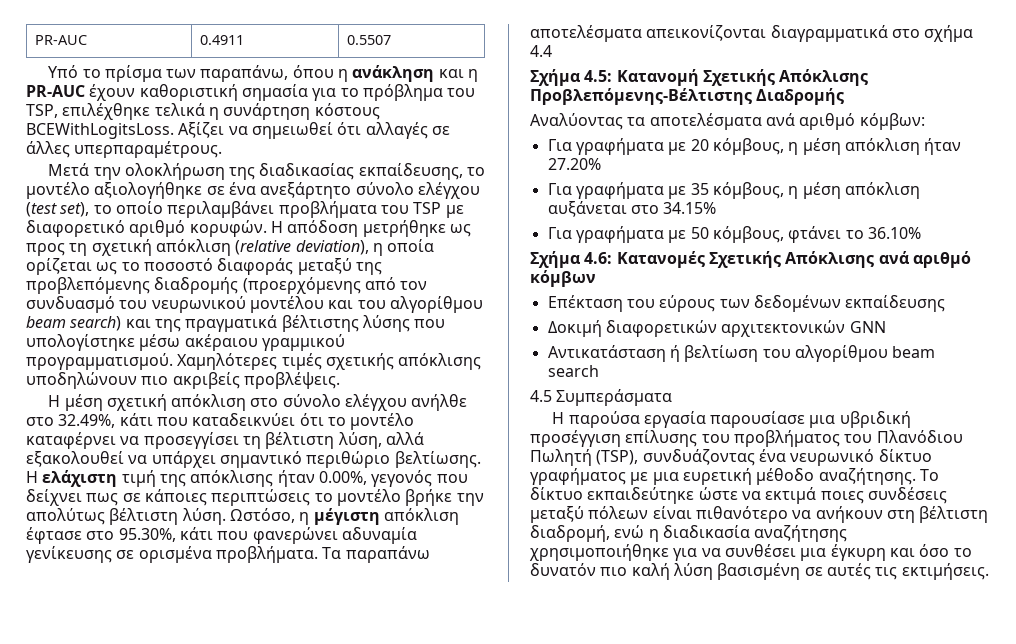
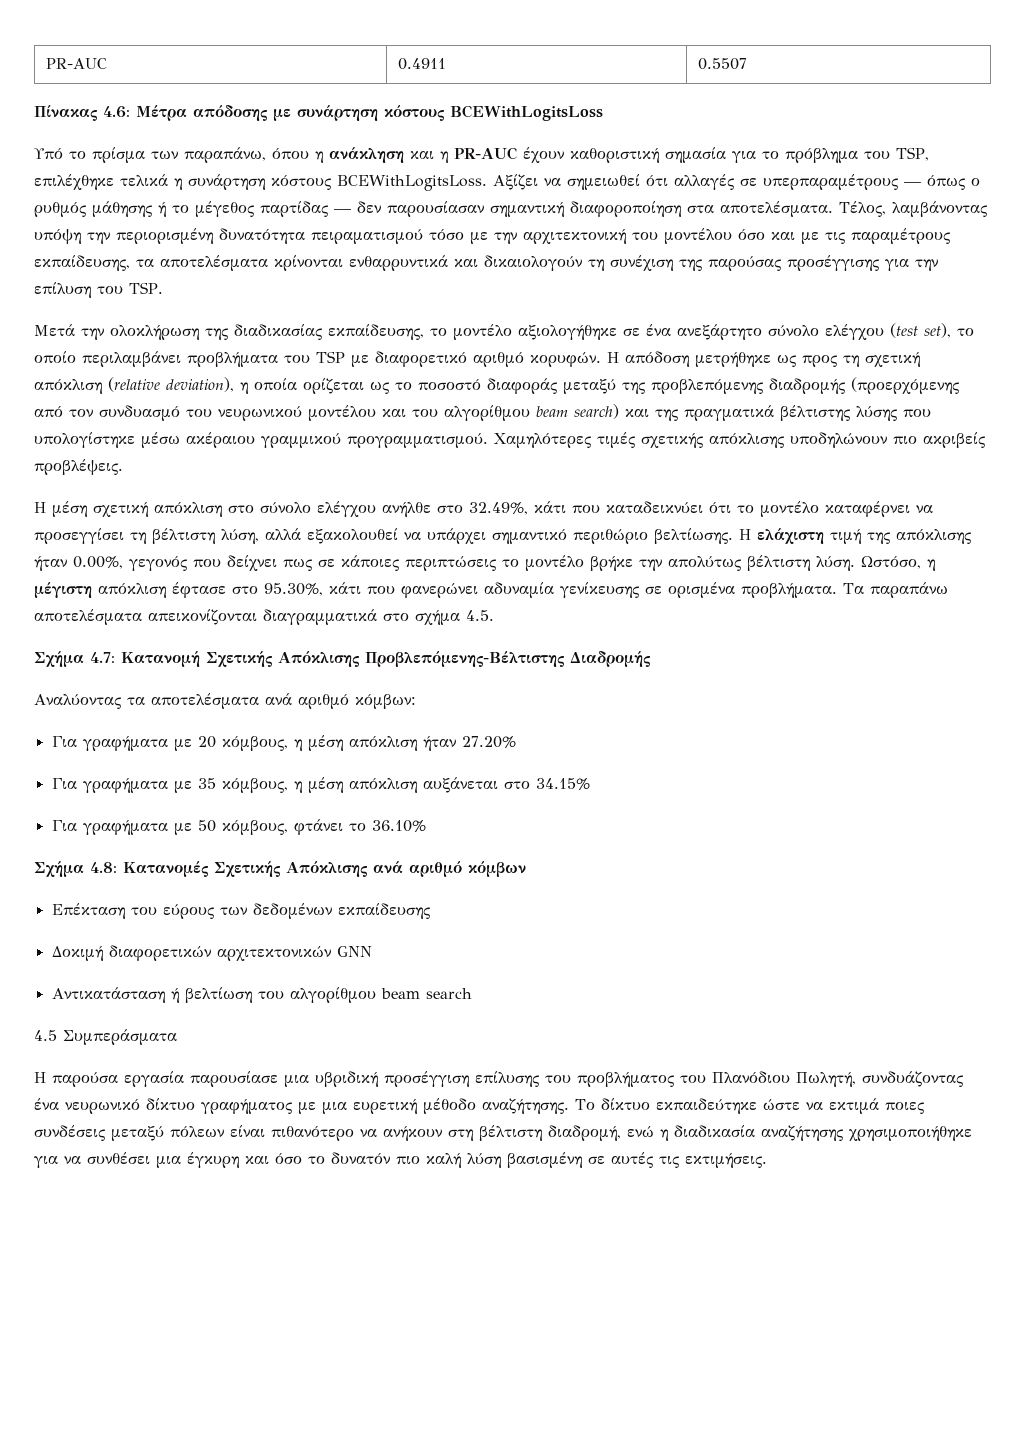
+ Πίνακας 4.6: Μέτρα απόδοσης με συνάρτηση κόστους BCEWithLogitsLoss
- Αξίζει να σημειωθεί ότι αλλαγές σε άλλες υπερπαραμέτρους.
+ Αξίζει να σημειωθεί ότι αλλαγές σε υπερπαραμέτρους — όπως ο ρυθμός μάθησης ή το μέγεθος παρτίδας — δεν παρουσίασαν σημαντική διαφοροποίηση στα αποτελέσματα. Τέλος, λαμβάνοντας υπόψη την περιορισμένη δυνατότητα πειραματισμού τόσο με την αρχιτεκτονική του μοντέλου όσο και με τις παραμέτρους εκπαίδευσης, τα αποτελέσματα κρίνονται ενθαρρυντικά και δικαιολογούν τη συνέχιση της παρούσας προσέγγισης για την επίλυση του TSP.
- Τα παραπάνω αποτελέσματα απεικονίζονται διαγραμματικά στο σχήμα 4.4
- Σχήμα 4.5: Κατανομή Σχετικής Απόκλισης Προβλεπόμενης-Βέλτιστης Διαδρομής
+ Τα παραπάνω αποτελέσματα απεικονίζονται διαγραμματικά στο σχήμα 4.5.
+ Σχήμα 4.7: Κατανομή Σχετικής Απόκλισης Προβλεπόμενης-Βέλτιστης Διαδρομής
- Σχήμα 4.6: Κατανομές Σχετικής Απόκλισης ανά αριθμό κόμβων
+ Σχήμα 4.8: Κατανομές Σχετικής Απόκλισης ανά αριθμό κόμβων
- Η παρούσα εργασία παρουσίασε μια υβριδική προσέγγιση επίλυσης του προβλήματος του Πλανόδιου Πωλητή (TSP), συνδυάζοντας ένα νευρωνικό δίκτυο γραφήματος με μια ευρετική μέθοδο αναζήτησης.
+ Η παρούσα εργασία παρουσίασε μια υβριδική προσέγγιση επίλυσης του προβλήματος του Πλανόδιου Πωλητή, συνδυάζοντας ένα νευρωνικό δίκτυο γραφήματος με μια ευρετική μέθοδο αναζήτησης.

